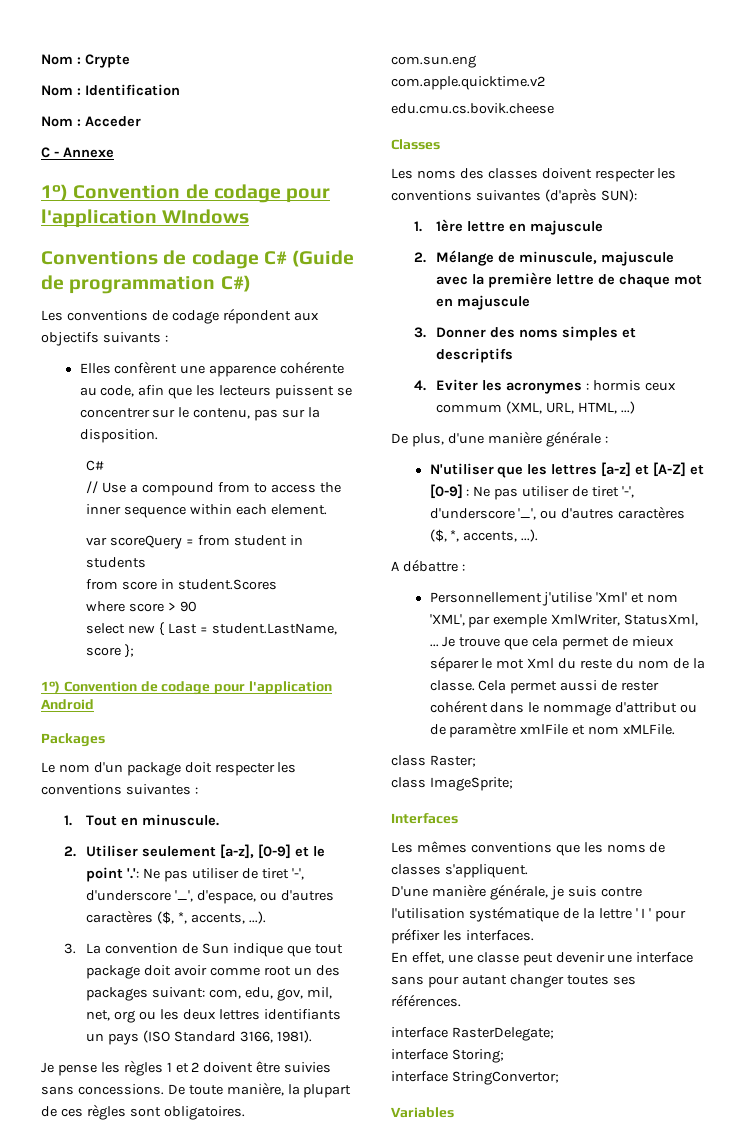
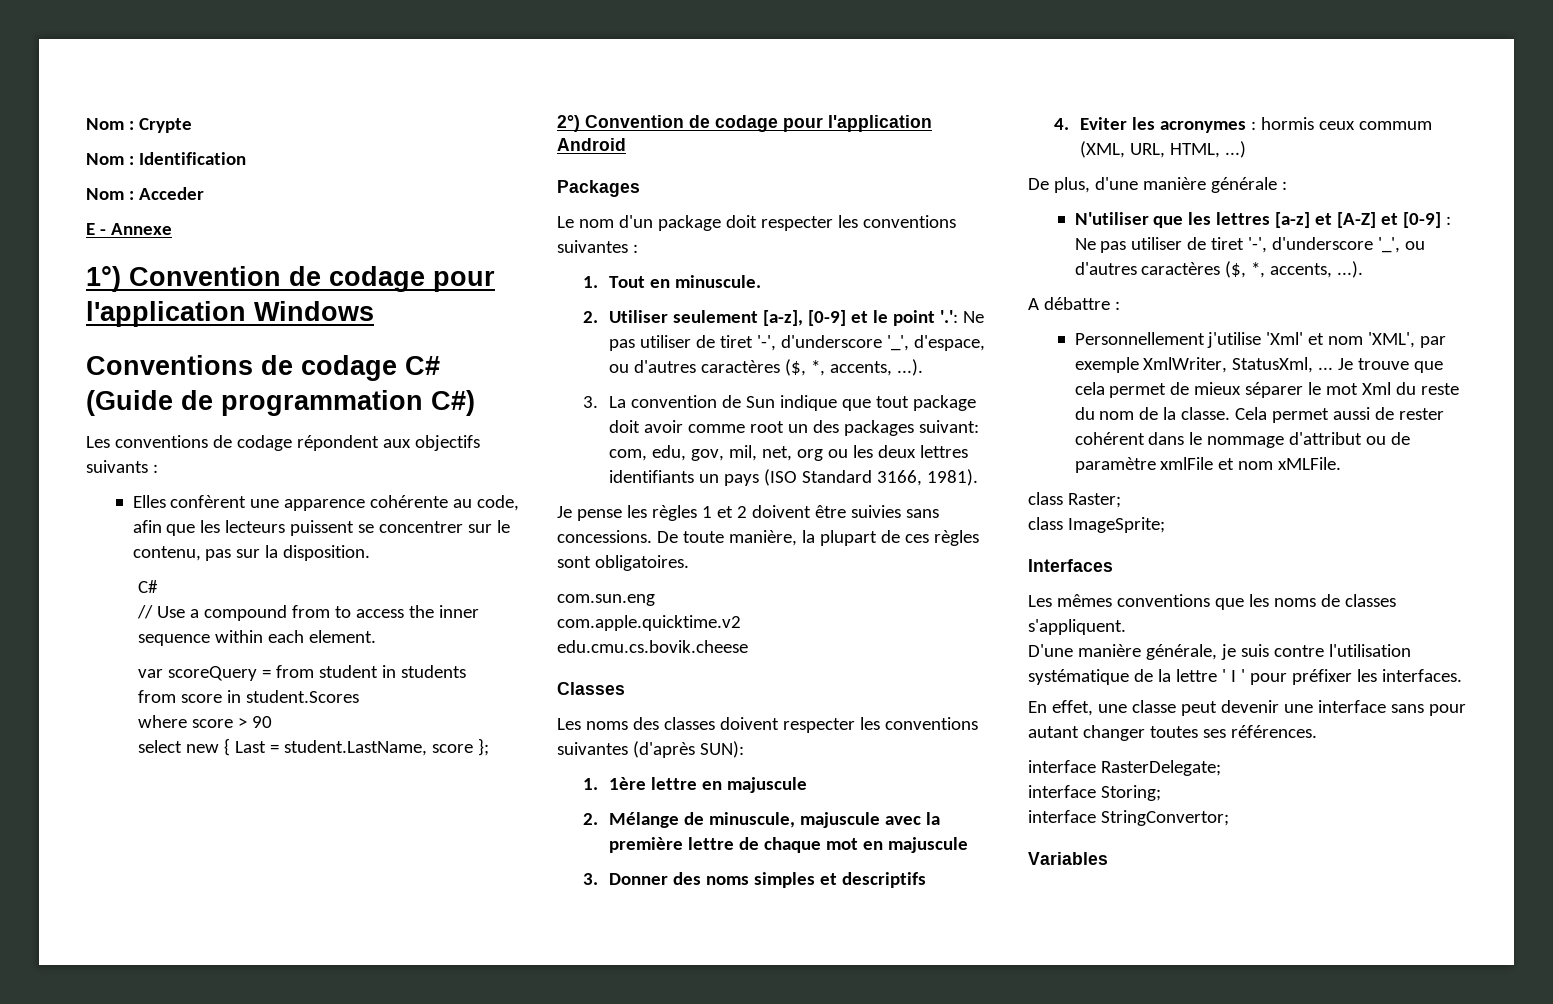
- C - Annexe
+ E - Annexe
- 1°) Convention de codage pour l'application WIndows
+ 1°) Convention de codage pour l'application Windows
- 1°) Convention de codage pour l'application Android
+ 2°) Convention de codage pour l'application Android

